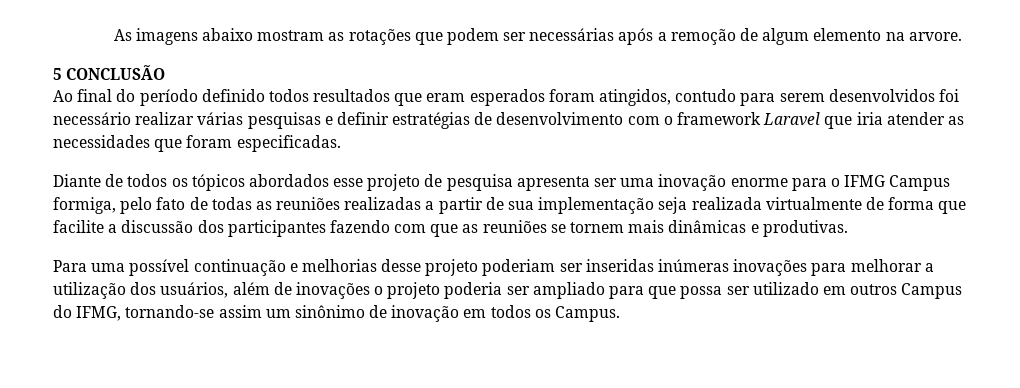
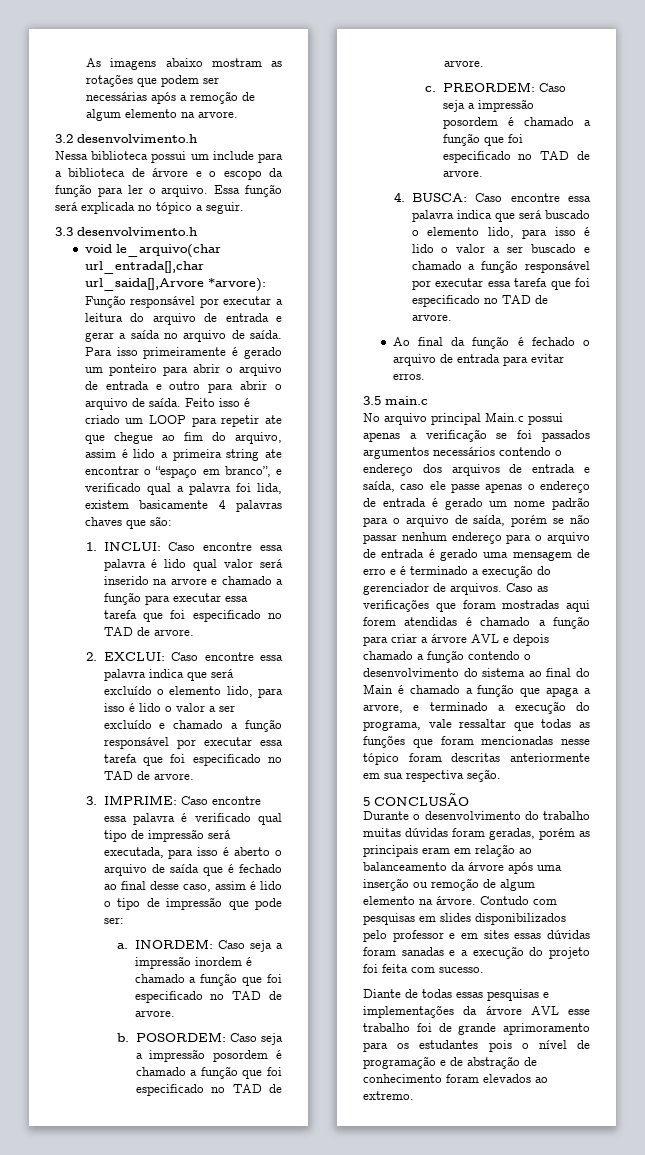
+ 3.2 desenvolvimento.h
+ Nessa biblioteca possui um include para a biblioteca de árvore e o escopo da função para ler o arquivo. Essa função será explicada no tópico a seguir.
+ 3.3 desenvolvimento.h
+ void le_arquivo(char url_entrada[],char url_saida[],Arvore *arvore): Função responsável por executar a leitura do arquivo de entrada e gerar a saída no arquivo de saída. Para isso primeiramente é gerado um ponteiro para abrir o arquivo de entrada e outro para abrir o arquivo de saída. Feito isso é criado um LOOP para repetir ate que chegue ao fim do arquivo, assim é lido a primeira string ate encontrar o “espaço em branco”, e verificado qual a palavra foi lida, existem basicamente 4 palavras chaves que são:
+ 1. INCLUI: Caso encontre essa palavra é lido qual valor será inserido na arvore e chamado a função para executar essa tarefa que foi especificado no TAD de arvore.
+ 2. EXCLUI: Caso encontre essa palavra indica que será excluído o elemento lido, para isso é lido o valor a ser excluído e chamado a função responsável por executar essa tarefa que foi especificado no TAD de arvore.
+ 3. IMPRIME: Caso encontre essa palavra é verificado qual tipo de impressão será executada, para isso é aberto o arquivo de saída que é fechado ao final desse caso, assim é lido o tipo de impressão que pode ser:
+ a. INORDEM: Caso seja a impressão inordem é chamado a função que foi especificado no TAD de arvore.
+ b. POSORDEM: Caso seja a impressão posordem é chamado a função que foi especificado no TAD de arvore.
+ c. PREORDEM: Caso seja a impressão posordem é chamado a função que foi especificado no TAD de arvore.
+ 4. BUSCA: Caso encontre essa palavra indica que será buscado o elemento lido, para isso é lido o valor a ser buscado e chamado a função responsável por executar essa tarefa que foi especificado no TAD de arvore.
+ Ao final da função é fechado o arquivo de entrada para evitar erros.
+ 3.5 main.c
+ No arquivo principal Main.c possui apenas a verificação se foi passados argumentos necessários contendo o endereço dos arquivos de entrada e saída, caso ele passe apenas o endereço de entrada é gerado um nome padrão para o arquivo de saída, porém se não passar nenhum endereço para o arquivo de entrada é gerado uma mensagem de erro e é terminado a execução do gerenciador de arquivos. Caso as verificações que foram mostradas aqui forem atendidas é chamado a função para criar a árvore AVL e depois chamado a função contendo o desenvolvimento do sistema ao final do Main é chamado a função que apaga a arvore, e terminado a execução do programa, vale ressaltar que todas as funções que foram mencionadas nesse tópico foram descritas anteriormente em sua respectiva seção.
  5 CONCLUSÃO
- Ao final do período definido todos resultados que eram esperados foram atingidos, contudo para serem desenvolvidos foi necessário realizar várias pesquisas e definir estratégias de desenvolvimento com o framework Laravel que iria atender as necessidades que foram especificadas.
- Diante de todos os tópicos abordados esse projeto de pesquisa apresenta ser uma inovação enorme para o IFMG Campus formiga, pelo fato de todas as reuniões realizadas a partir de sua implementação seja realizada virtualmente de forma que facilite a discussão dos participantes fazendo com que as reuniões se tornem mais dinâmicas e produtivas.
- Para uma possível continuação e melhorias desse projeto poderiam ser inseridas inúmeras inovações para melhorar a utilização dos usuários, além de inovações o projeto poderia ser ampliado para que possa ser utilizado em outros Campus do IFMG, tornando-se assim um sinônimo de inovação em todos os Campus.
+ Durante o desenvolvimento do trabalho muitas dúvidas foram geradas, porém as principais eram em relação ao balanceamento da árvore após uma inserção ou remoção de algum elemento na árvore. Contudo com pesquisas em slides disponibilizados pelo professor e em sites essas dúvidas foram sanadas e a execução do projeto foi feita com sucesso.
+ Diante de todas essas pesquisas e implementações da árvore AVL esse trabalho foi de grande aprimoramento para os estudantes pois o nível de programação e de abstração de conhecimento foram elevados ao extremo.

